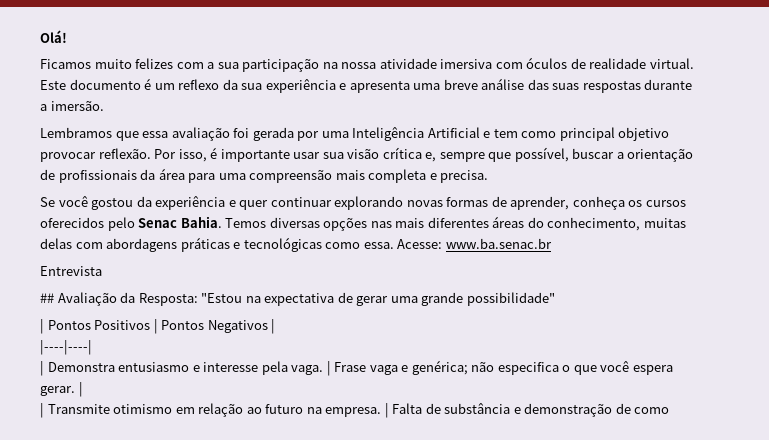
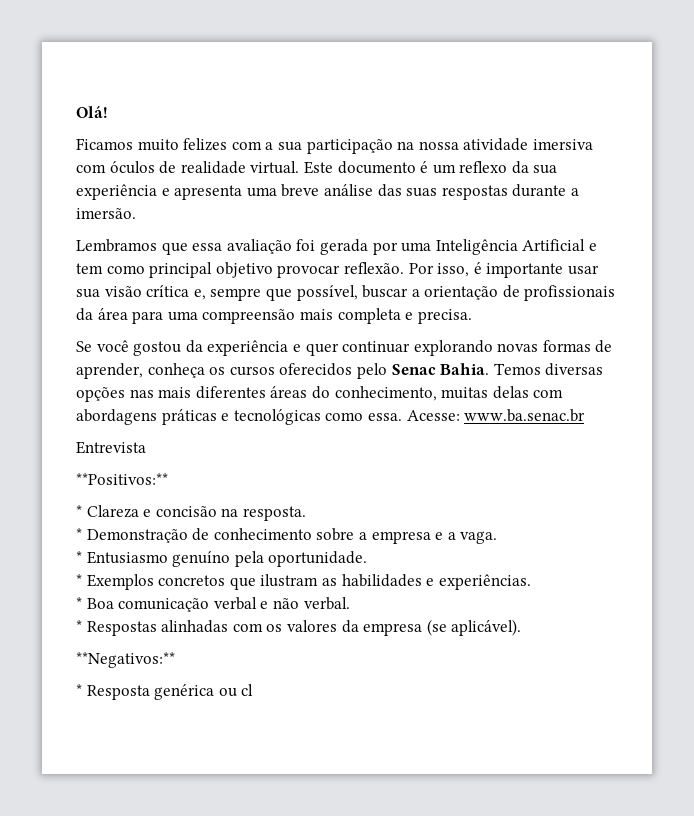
- ## Avaliação da Resposta: "Estou na expectativa de gerar uma grande possibilidade"
- | Pontos Positivos | Pontos Negativos |
- |----|----|
- | Demonstra entusiasmo e interesse pela vaga. | Frase vaga e genérica; não especifica o que você espera gerar. |
- | Transmite otimismo em relação ao futuro na empresa. | Falta de substância e demonstração de como
+ **Positivos:**
+ * Clareza e concisão na resposta.
+ * Demonstração de conhecimento sobre a empresa e a vaga.
+ * Entusiasmo genuíno pela oportunidade.
+ * Exemplos concretos que ilustram as habilidades e experiências.
+ * Boa comunicação verbal e não verbal.
+ * Respostas alinhadas com os valores da empresa (se aplicável).
+ **Negativos:**
+ * Resposta genérica ou cl

